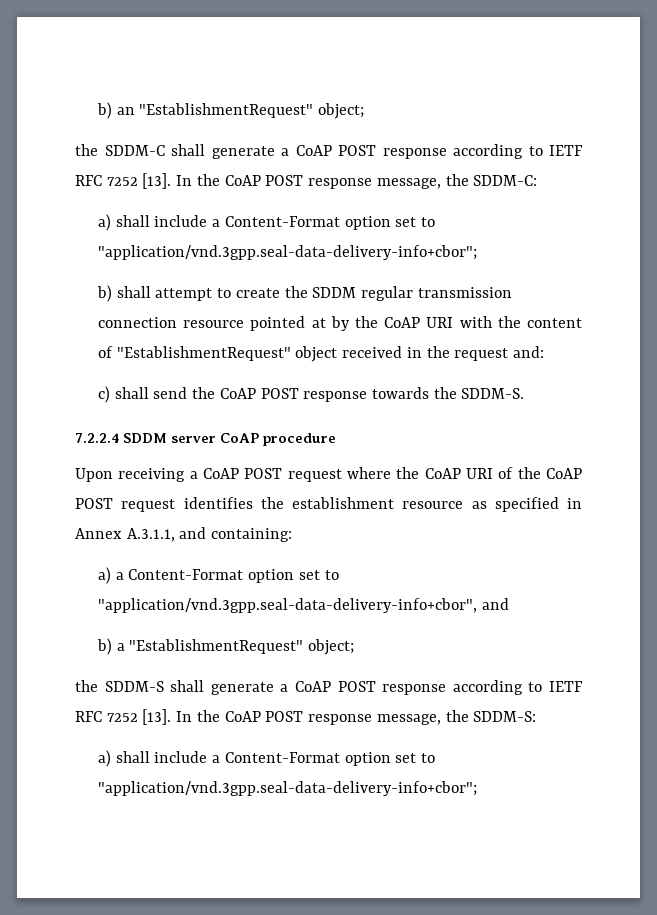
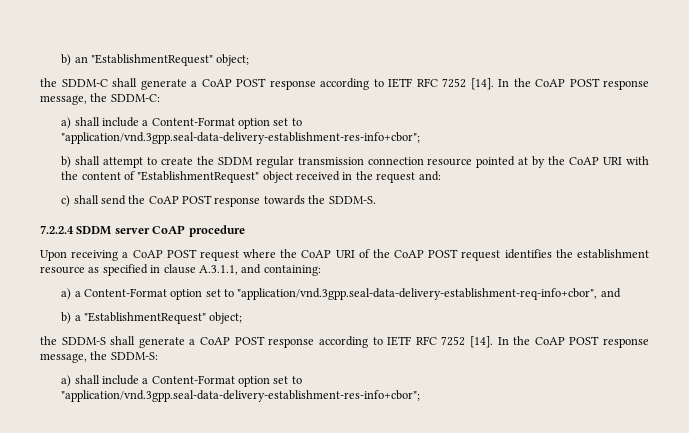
- the SDDM-C shall generate a CoAP POST response according to IETF RFC 7252 [13].
+ the SDDM-C shall generate a CoAP POST response according to IETF RFC 7252 [14].
  In the CoAP POST response message, the SDDM-C:
- a) shall include a Content-Format option set to "application/vnd.3gpp.seal-data-delivery-info+cbor";
+ a) shall include a Content-Format option set to "application/vnd.3gpp.seal-data-delivery-establishment-res-info+cbor";
- Upon receiving a CoAP POST request where the CoAP URI of the CoAP POST request identifies the establishment resource as specified in Annex A.3.1.1, and containing:
+ Upon receiving a CoAP POST request where the CoAP URI of the CoAP POST request identifies the establishment resource as specified in clause A.3.1.1, and containing:
- a) a Content-Format option set to "application/vnd.3gpp.seal-data-delivery-info+cbor", and
+ a) a Content-Format option set to "application/vnd.3gpp.seal-data-delivery-establishment-req-info+cbor", and
- the SDDM-S shall generate a CoAP POST response according to IETF RFC 7252 [13].
+ the SDDM-S shall generate a CoAP POST response according to IETF RFC 7252 [14].
  In the CoAP POST response message, the SDDM-S:
- a) shall include a Content-Format option set to "application/vnd.3gpp.seal-data-delivery-info+cbor";
+ a) shall include a Content-Format option set to "application/vnd.3gpp.seal-data-delivery-establishment-res-info+cbor";

